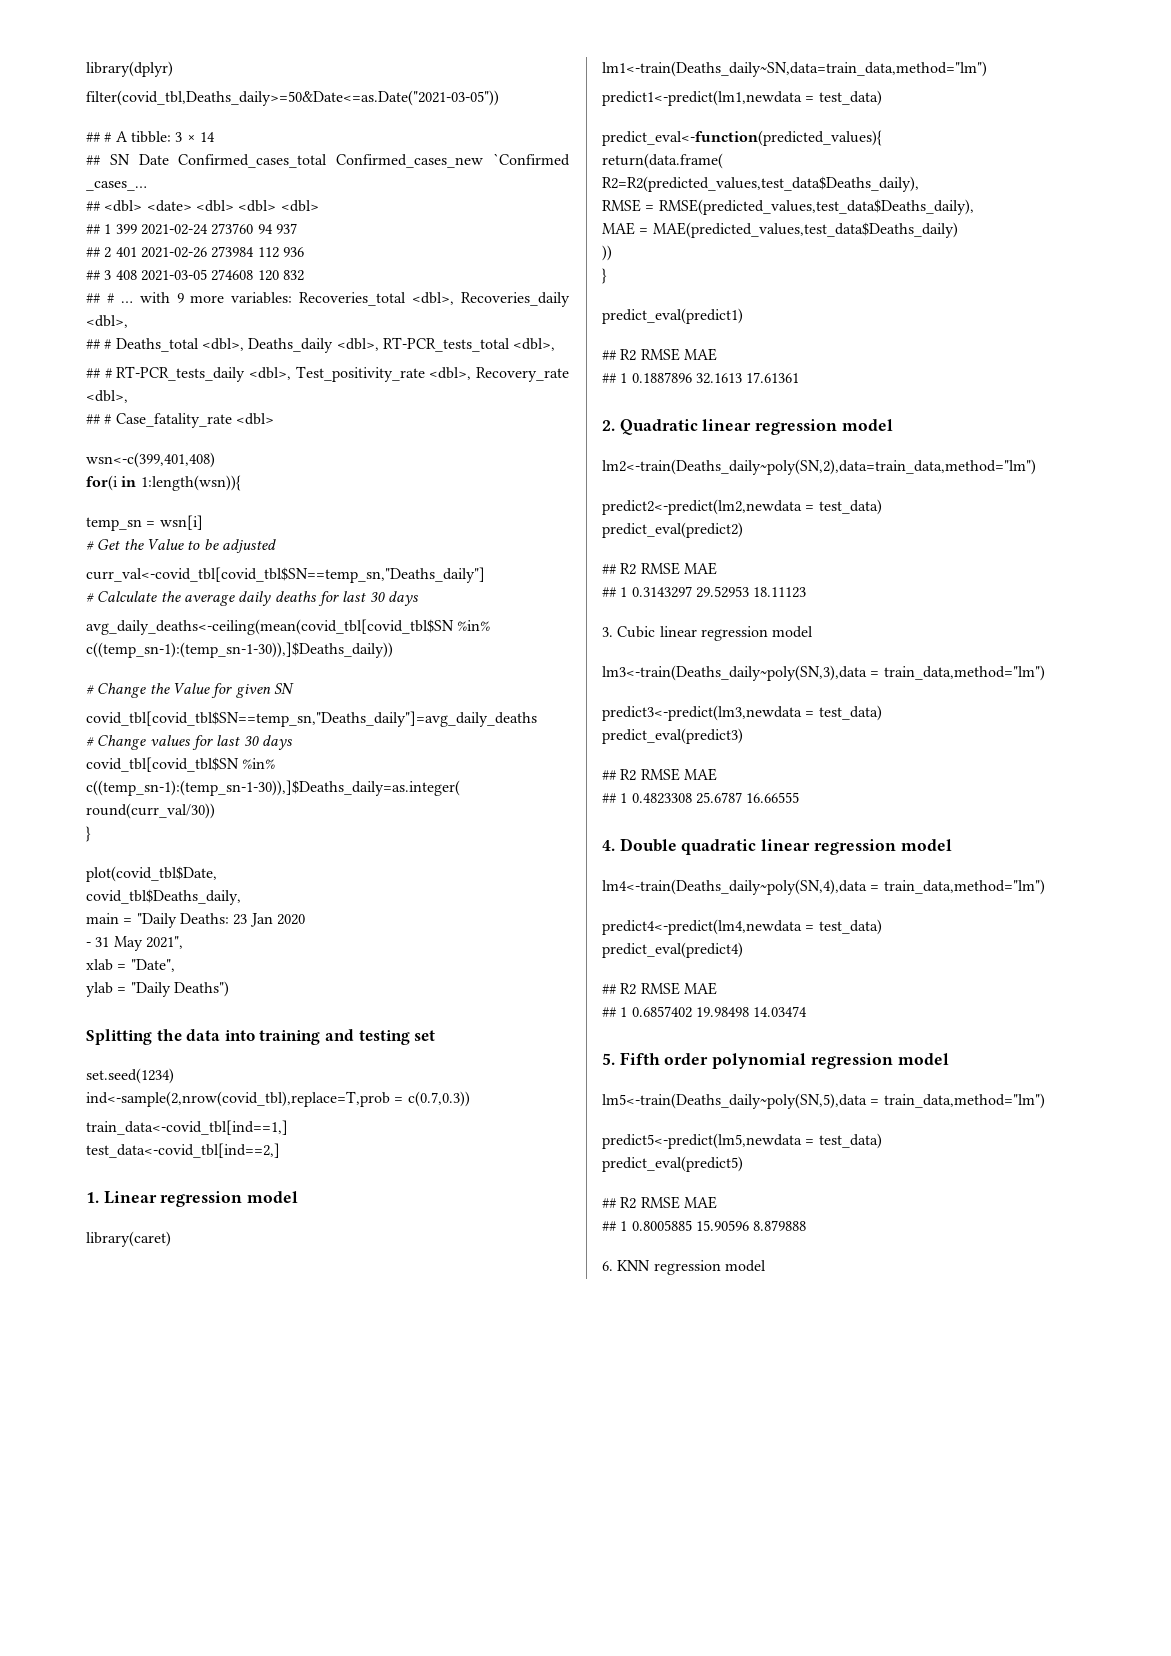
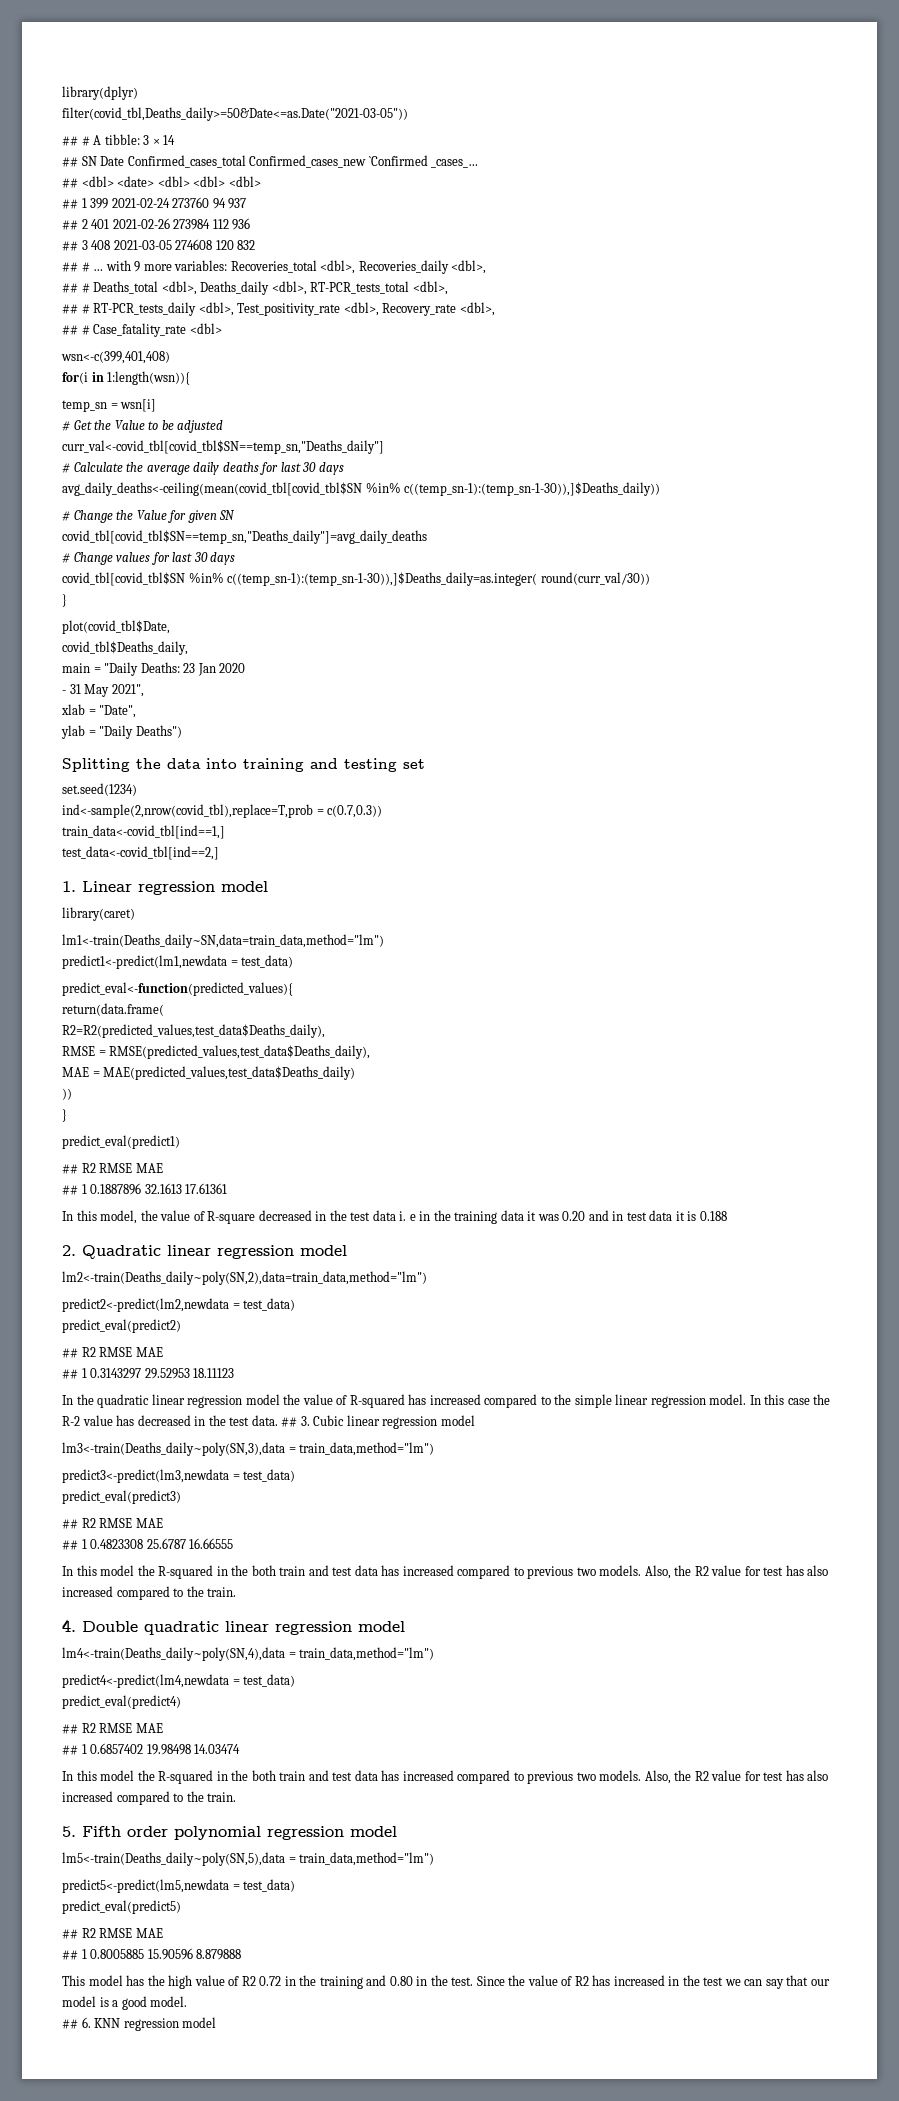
+ In this model, the value of R-square decreased in the test data i. e in the training data it was 0.20 and in test data it is 0.188
- 3. Cubic linear regression model
+ In the quadratic linear regression model the value of R-squared has increased compared to the simple linear regression model. In this case the R-2 value has decreased in the test data. ## 3. Cubic linear regression model
  ## 1 0.4823308 25.6787 16.66555
+ In this model the R-squared in the both train and test data has increased compared to previous two models. Also, the R2 value for test has also increased compared to the train.
  ## 1 0.6857402 19.98498 14.03474
+ In this model the R-squared in the both train and test data has increased compared to previous two models. Also, the R2 value for test has also increased compared to the train.
- 6. KNN regression model
+ This model has the high value of R2 0.72 in the training and 0.80 in the test. Since the value of R2 has increased in the test we can say that our model is a good model.
+ ## 6. KNN regression model

